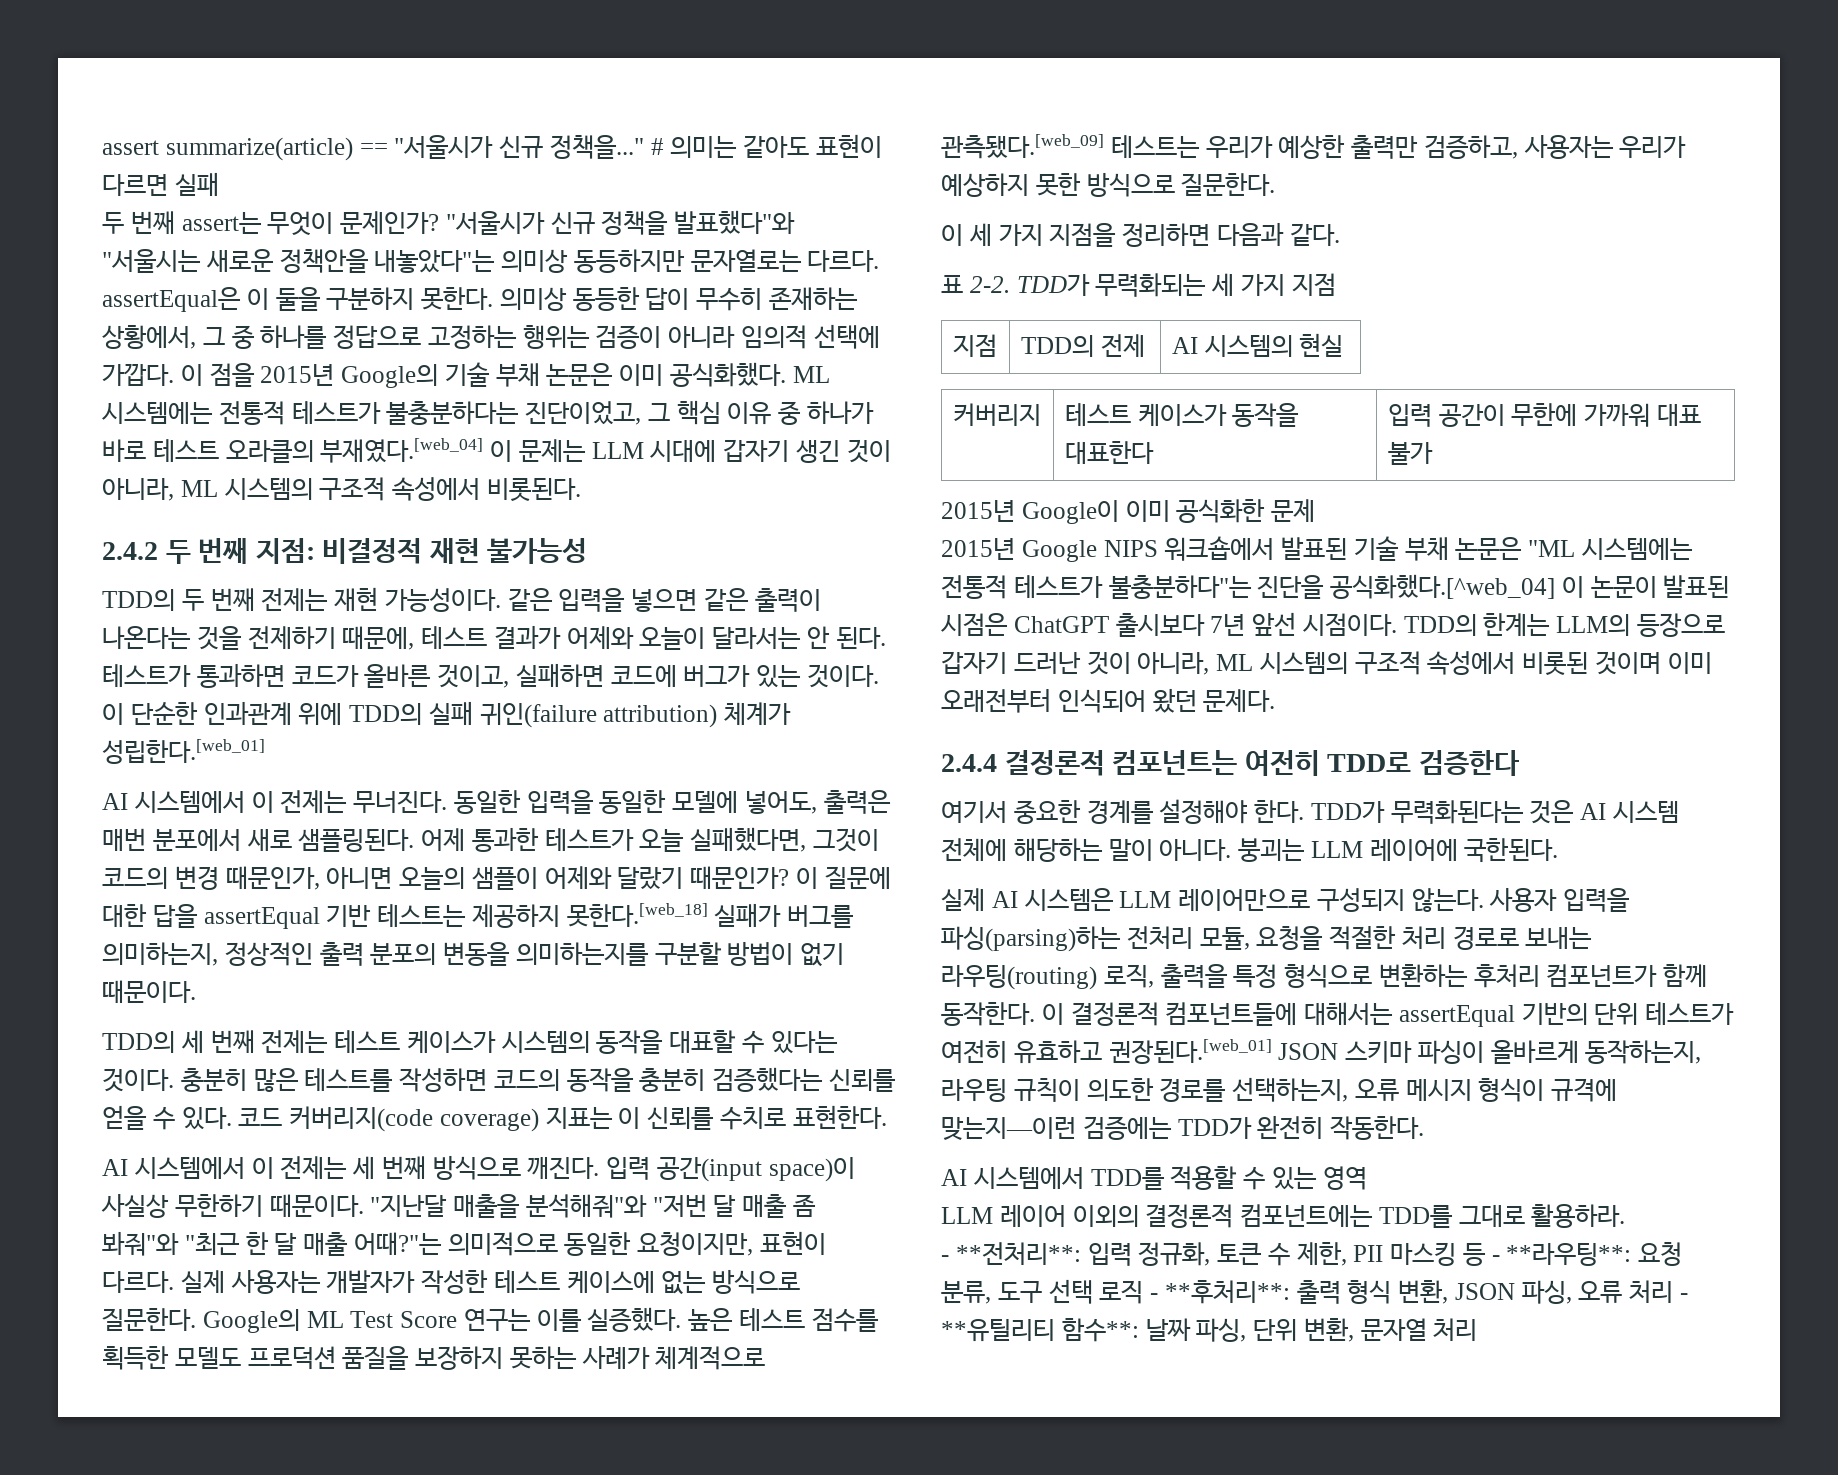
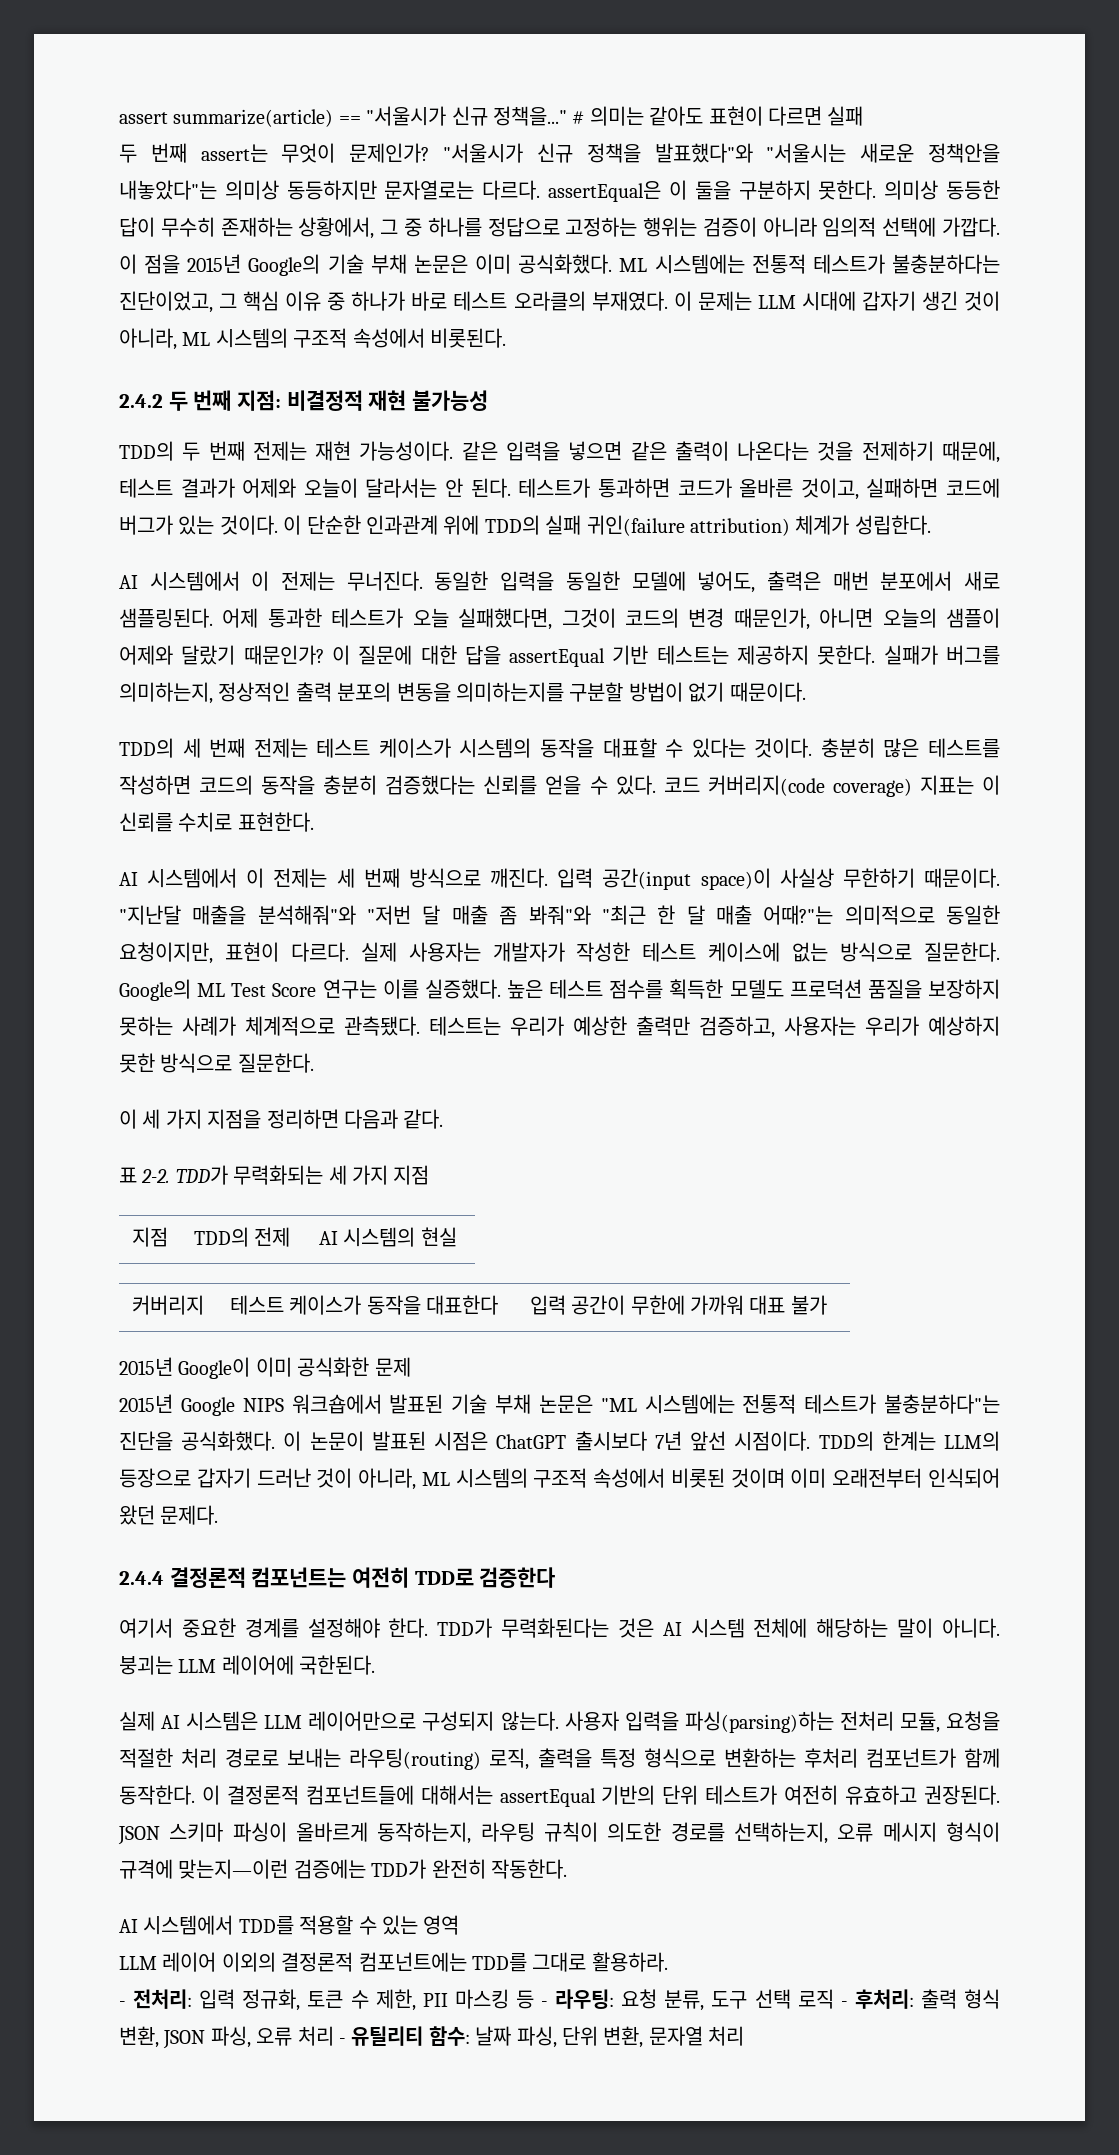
- ML 시스템에는 전통적 테스트가 불충분하다는 진단이었고, 그 핵심 이유 중 하나가 바로 테스트 오라클의 부재였다.[web_04] 이 문제는 LLM 시대에 갑자기 생긴 것이 아니라, ML 시스템의 구조적 속성에서 비롯된다.
+ ML 시스템에는 전통적 테스트가 불충분하다는 진단이었고, 그 핵심 이유 중 하나가 바로 테스트 오라클의 부재였다. 이 문제는 LLM 시대에 갑자기 생긴 것이 아니라, ML 시스템의 구조적 속성에서 비롯된다.
- 이 단순한 인과관계 위에 TDD의 실패 귀인(failure attribution) 체계가 성립한다.[web_01]
+ 이 단순한 인과관계 위에 TDD의 실패 귀인(failure attribution) 체계가 성립한다.
- 이 질문에 대한 답을 assertEqual 기반 테스트는 제공하지 못한다.[web_18] 실패가 버그를 의미하는지, 정상적인 출력 분포의 변동을 의미하는지를 구분할 방법이 없기 때문이다.
+ 이 질문에 대한 답을 assertEqual 기반 테스트는 제공하지 못한다. 실패가 버그를 의미하는지, 정상적인 출력 분포의 변동을 의미하는지를 구분할 방법이 없기 때문이다.
- 높은 테스트 점수를 획득한 모델도 프로덕션 품질을 보장하지 못하는 사례가 체계적으로 관측됐다.[web_09] 테스트는 우리가 예상한 출력만 검증하고, 사용자는 우리가 예상하지 못한 방식으로 질문한다.
+ 높은 테스트 점수를 획득한 모델도 프로덕션 품질을 보장하지 못하는 사례가 체계적으로 관측됐다. 테스트는 우리가 예상한 출력만 검증하고, 사용자는 우리가 예상하지 못한 방식으로 질문한다.
- 2015년 Google NIPS 워크숍에서 발표된 기술 부채 논문은 "ML 시스템에는 전통적 테스트가 불충분하다"는 진단을 공식화했다.[^web_04] 이 논문이 발표된 시점은 ChatGPT 출시보다 7년 앞선 시점이다.
+ 2015년 Google NIPS 워크숍에서 발표된 기술 부채 논문은 "ML 시스템에는 전통적 테스트가 불충분하다"는 진단을 공식화했다. 이 논문이 발표된 시점은 ChatGPT 출시보다 7년 앞선 시점이다.
- 이 결정론적 컴포넌트들에 대해서는 assertEqual 기반의 단위 테스트가 여전히 유효하고 권장된다.[web_01] JSON 스키마 파싱이 올바르게 동작하는지, 라우팅 규칙이 의도한 경로를 선택하는지, 오류 메시지 형식이 규격에 맞는지—이런 검증에는 TDD가 완전히 작동한다.
+ 이 결정론적 컴포넌트들에 대해서는 assertEqual 기반의 단위 테스트가 여전히 유효하고 권장된다. JSON 스키마 파싱이 올바르게 동작하는지, 라우팅 규칙이 의도한 경로를 선택하는지, 오류 메시지 형식이 규격에 맞는지—이런 검증에는 TDD가 완전히 작동한다.
- - **전처리**: 입력 정규화, 토큰 수 제한, PII 마스킹 등 - **라우팅**: 요청 분류, 도구 선택 로직 - **후처리**: 출력 형식 변환, JSON 파싱, 오류 처리 - **유틸리티 함수**: 날짜 파싱, 단위 변환, 문자열 처리
+ - 전처리: 입력 정규화, 토큰 수 제한, PII 마스킹 등 - 라우팅: 요청 분류, 도구 선택 로직 - 후처리: 출력 형식 변환, JSON 파싱, 오류 처리 - 유틸리티 함수: 날짜 파싱, 단위 변환, 문자열 처리

